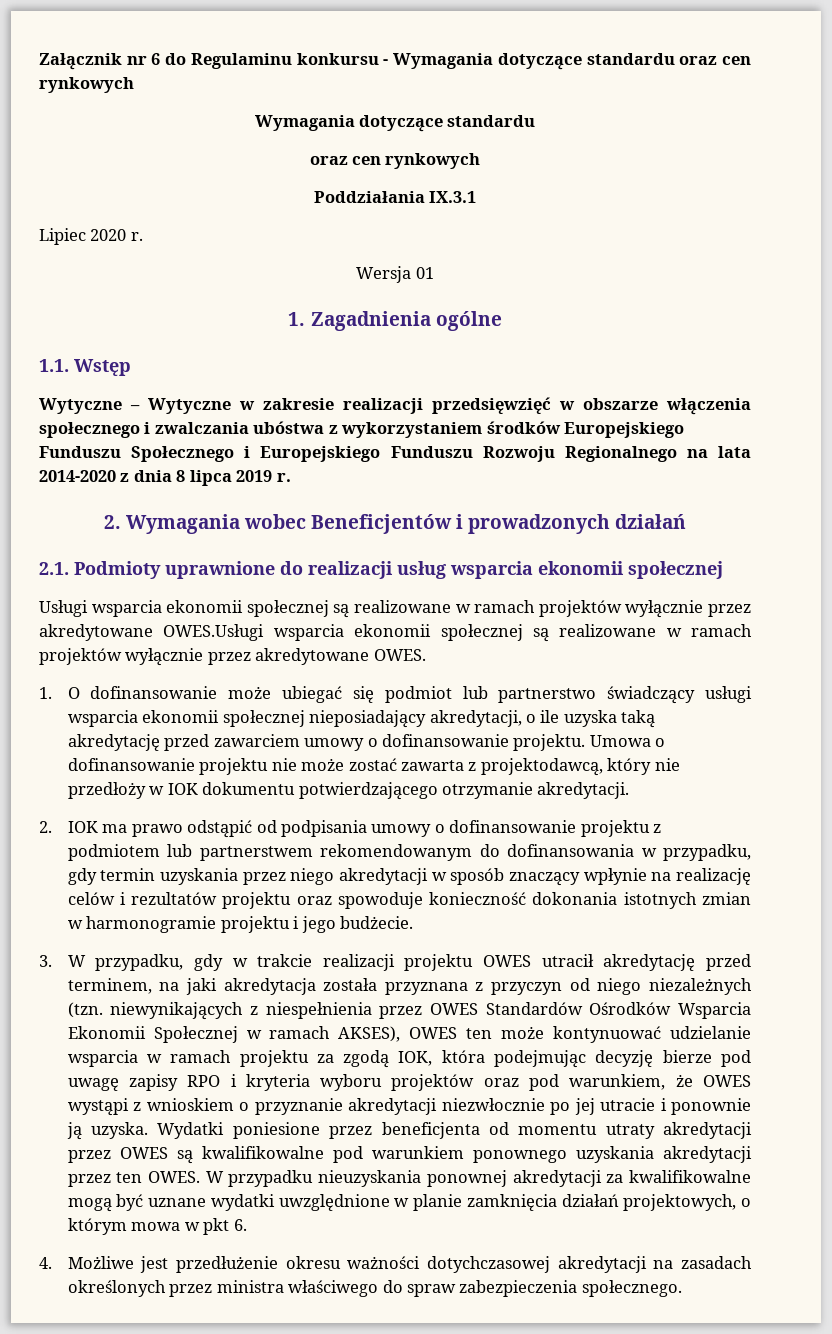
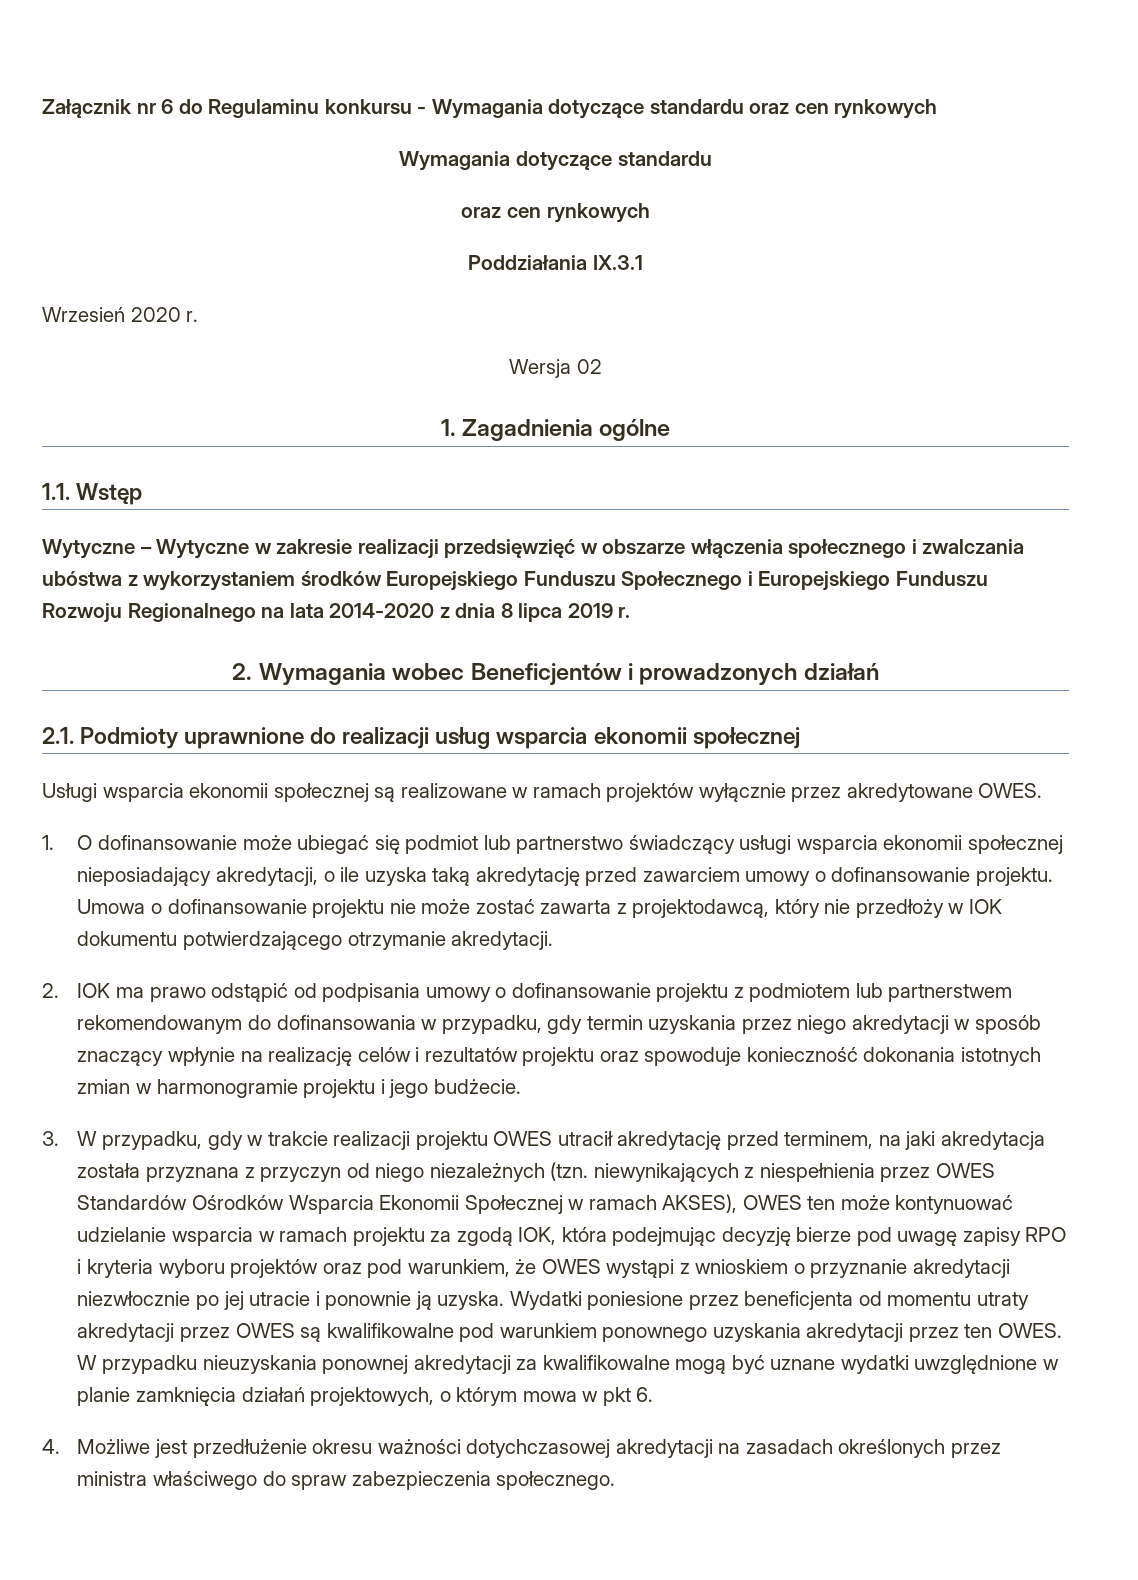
- Lipiec 2020 r.
+ Wrzesień 2020 r.
- Wersja 01
+ Wersja 02
- Usługi wsparcia ekonomii społecznej są realizowane w ramach projektów wyłącznie przez akredytowane OWES.Usługi wsparcia ekonomii społecznej są realizowane w ramach projektów wyłącznie przez akredytowane OWES.
+ Usługi wsparcia ekonomii społecznej są realizowane w ramach projektów wyłącznie przez akredytowane OWES.

